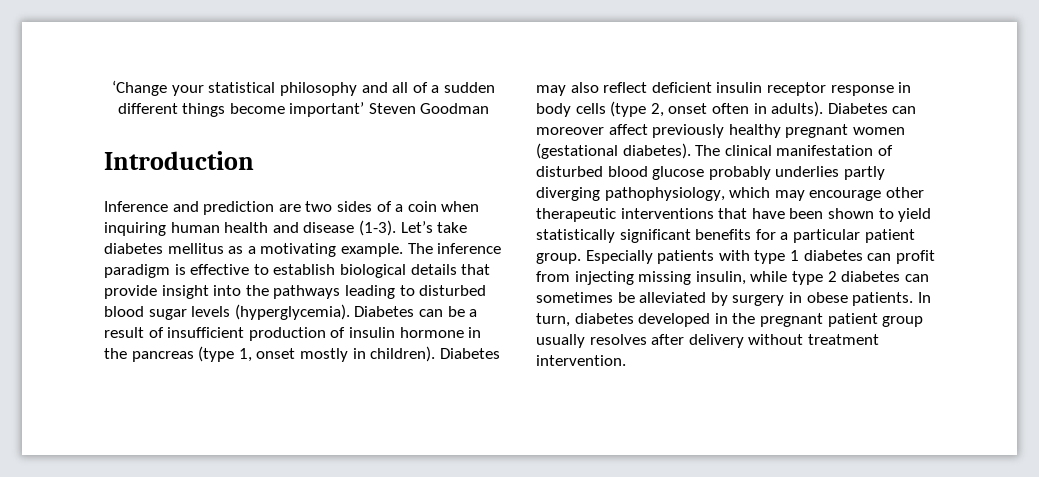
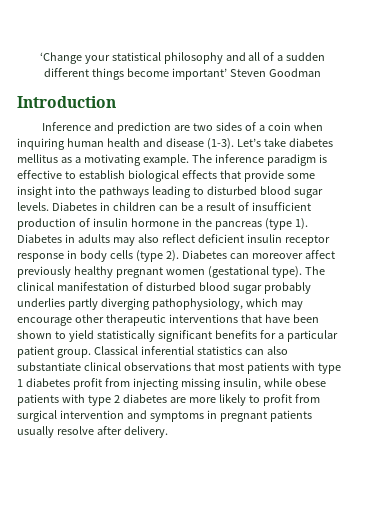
- The inference paradigm is effective to establish biological details that provide insight into the pathways leading to disturbed blood sugar levels (hyperglycemia). Diabetes can be a result of insufficient production of insulin hormone in the pancreas (type 1, onset mostly in children). Diabetes may also reflect deficient insulin receptor response in body cells (type 2, onset often in adults).
+ The inference paradigm is effective to establish biological effects that provide some insight into the pathways leading to disturbed blood sugar levels. Diabetes in children can be a result of insufficient production of insulin hormone in the pancreas (type 1). Diabetes in adults may also reflect deficient insulin receptor response in body cells (type 2).
- Diabetes can moreover affect previously healthy pregnant women (gestational diabetes).
+ Diabetes can moreover affect previously healthy pregnant women (gestational type).
- The clinical manifestation of disturbed blood glucose probably underlies partly diverging pathophysiology, which may encourage other therapeutic interventions that have been shown to yield statistically significant benefits for a particular patient group.
+ The clinical manifestation of disturbed blood sugar probably underlies partly diverging pathophysiology, which may encourage other therapeutic interventions that have been shown to yield statistically significant benefits for a particular patient group.
- Especially patients with type 1 diabetes can profit from injecting missing insulin, while type 2 diabetes can sometimes be alleviated by surgery in obese patients. In turn, diabetes developed in the pregnant patient group usually resolves after delivery without treatment intervention.
+ Classical inferential statistics can also substantiate clinical observations that most patients with type 1 diabetes profit from injecting missing insulin, while obese patients with type 2 diabetes are more likely to profit from surgical intervention and symptoms in pregnant patients usually resolve after delivery.

